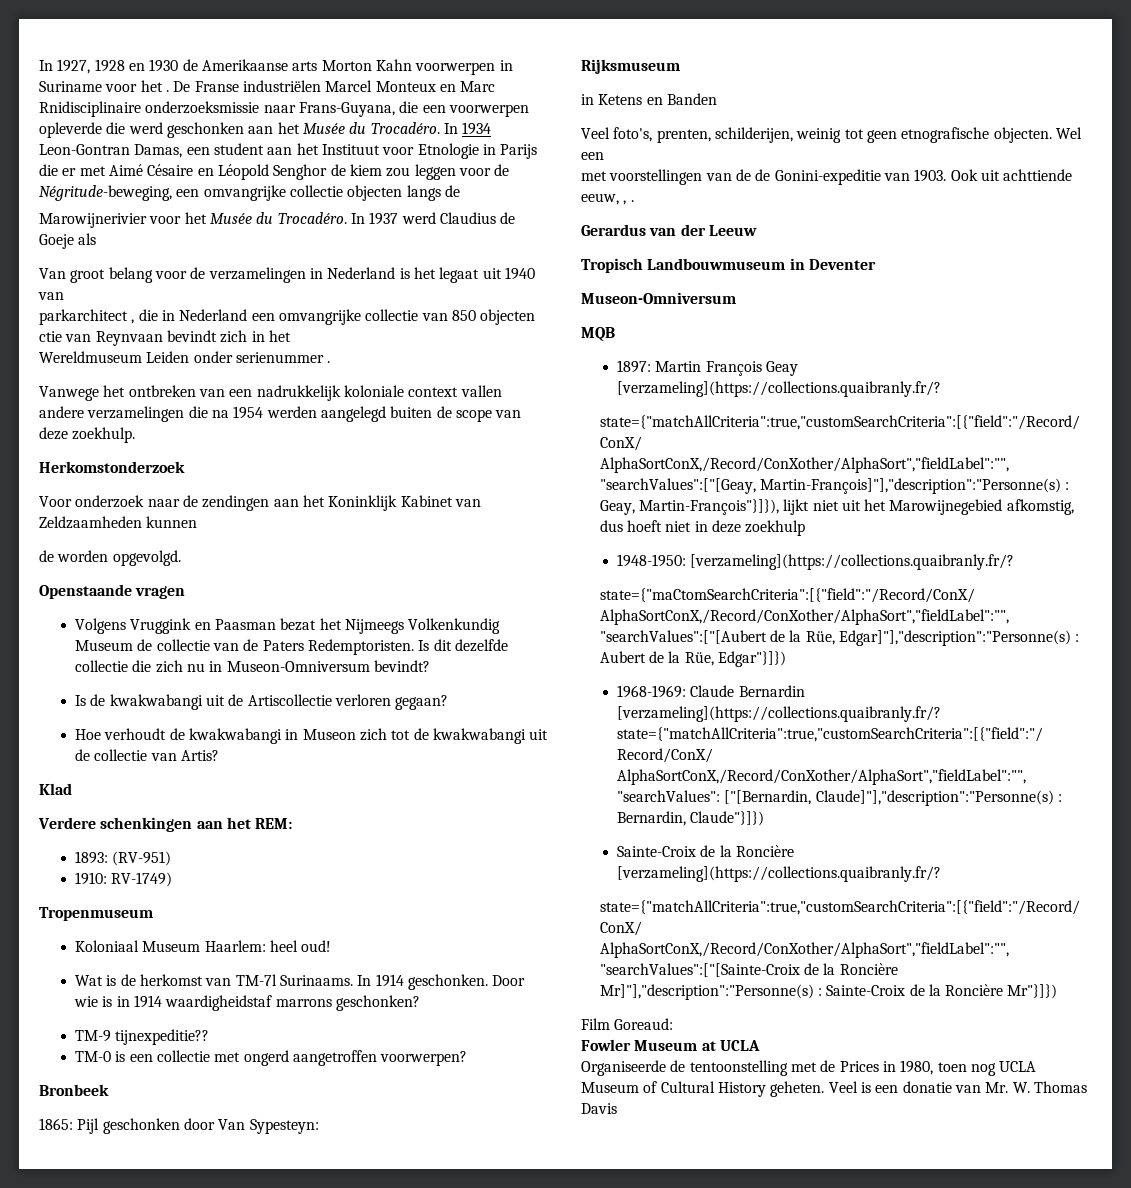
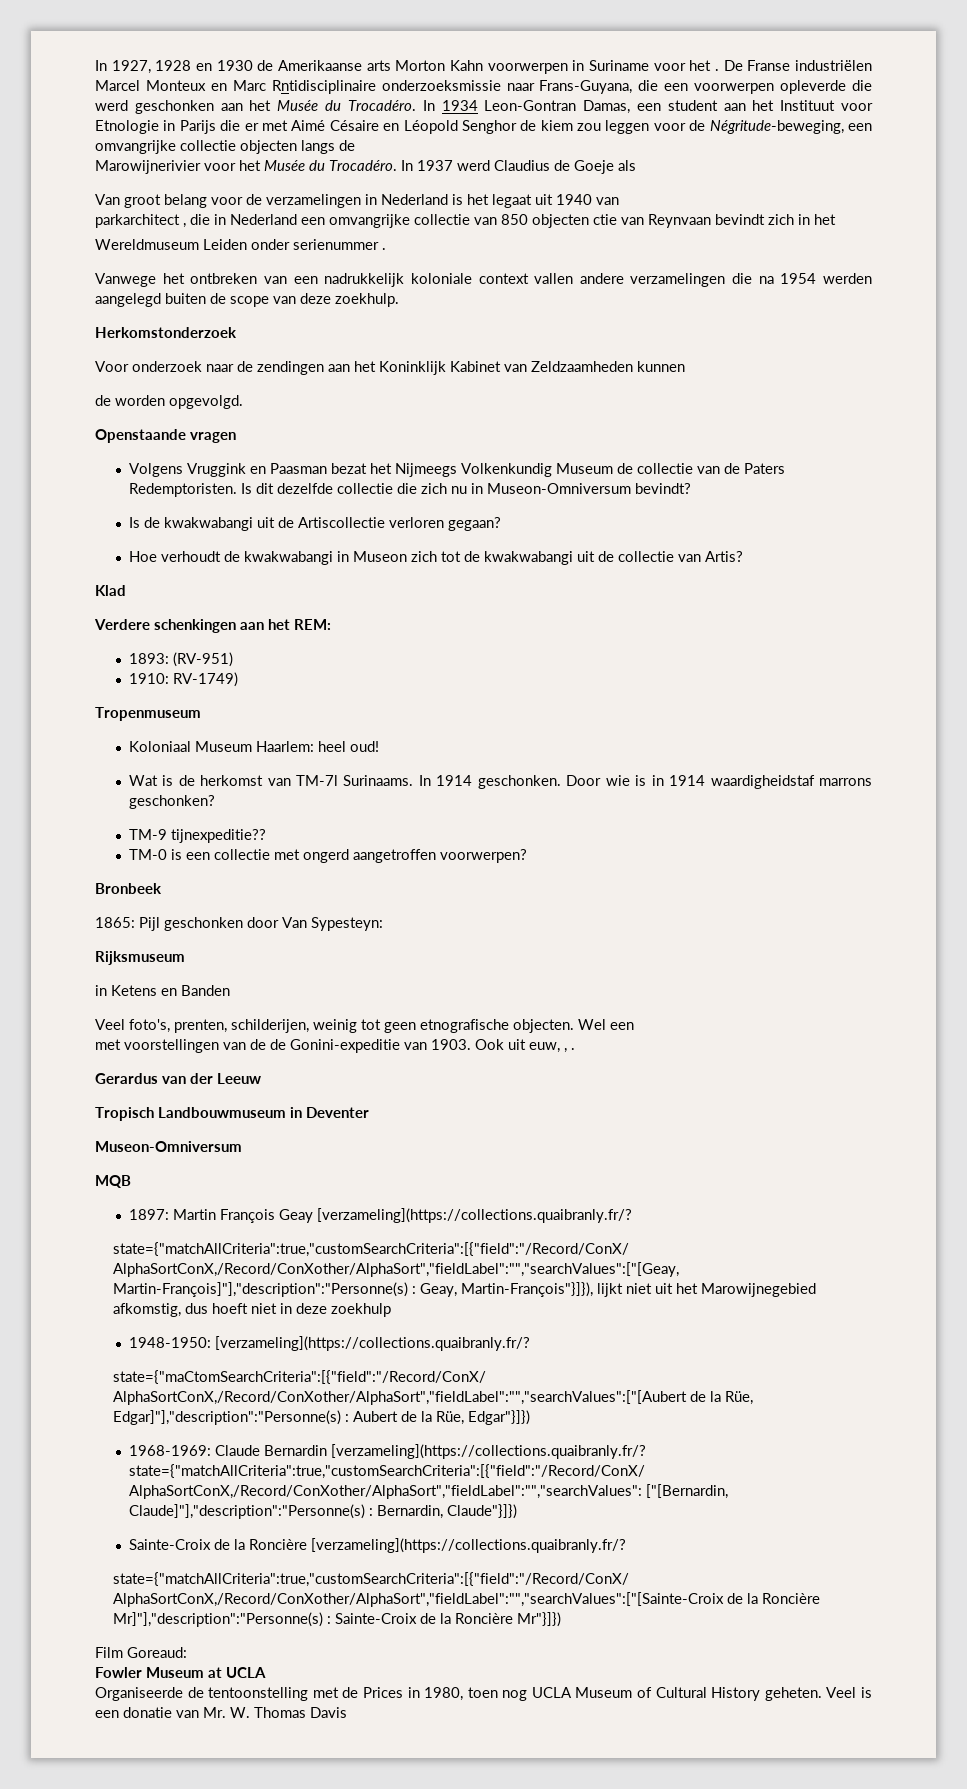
- De Franse industriëlen Marcel Monteux en Marc Rnidisciplinaire onderzoeksmissie naar Frans-Guyana, die een voorwerpen opleverde die werd geschonken aan het Musée du Trocadéro.
+ De Franse industriëlen Marcel Monteux en Marc Rntidisciplinaire onderzoeksmissie naar Frans-Guyana, die een voorwerpen opleverde die werd geschonken aan het Musée du Trocadéro.
- Ook uit achttiende eeuw, , .
+ Ook uit euw, , .

